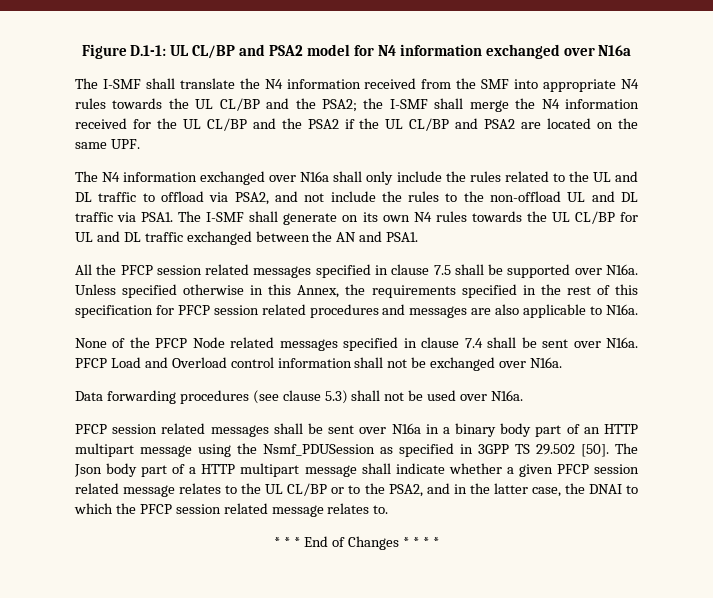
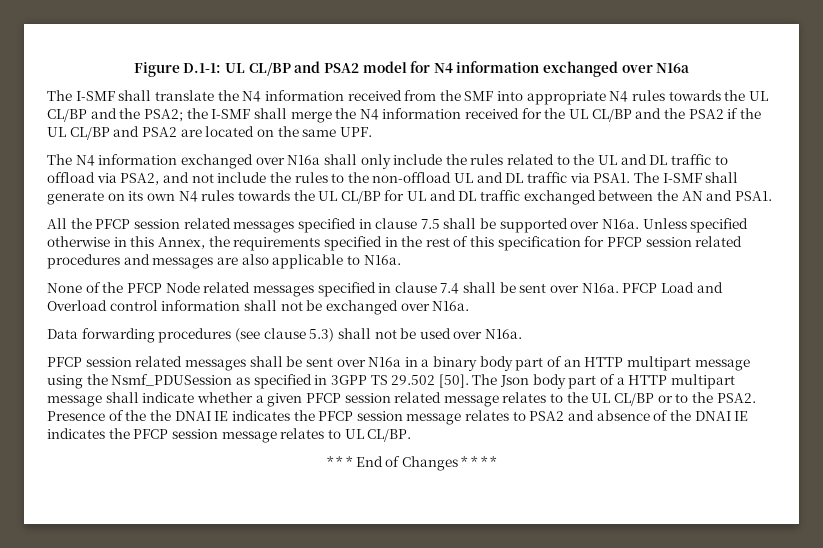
- The Json body part of a HTTP multipart message shall indicate whether a given PFCP session related message relates to the UL CL/BP or to the PSA2, and in the latter case, the DNAI to which the PFCP session related message relates to.
+ The Json body part of a HTTP multipart message shall indicate whether a given PFCP session related message relates to the UL CL/BP or to the PSA2. Presence of the the DNAI IE indicates the PFCP session message relates to PSA2 and absence of the DNAI IE indicates the PFCP session message relates to UL CL/BP.

